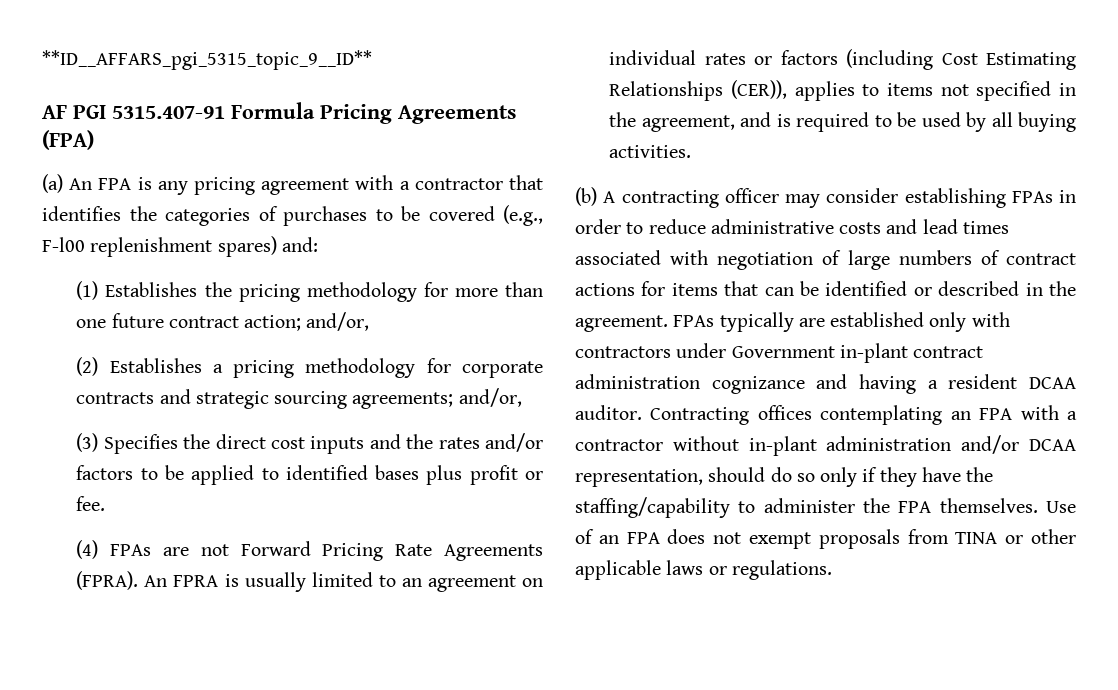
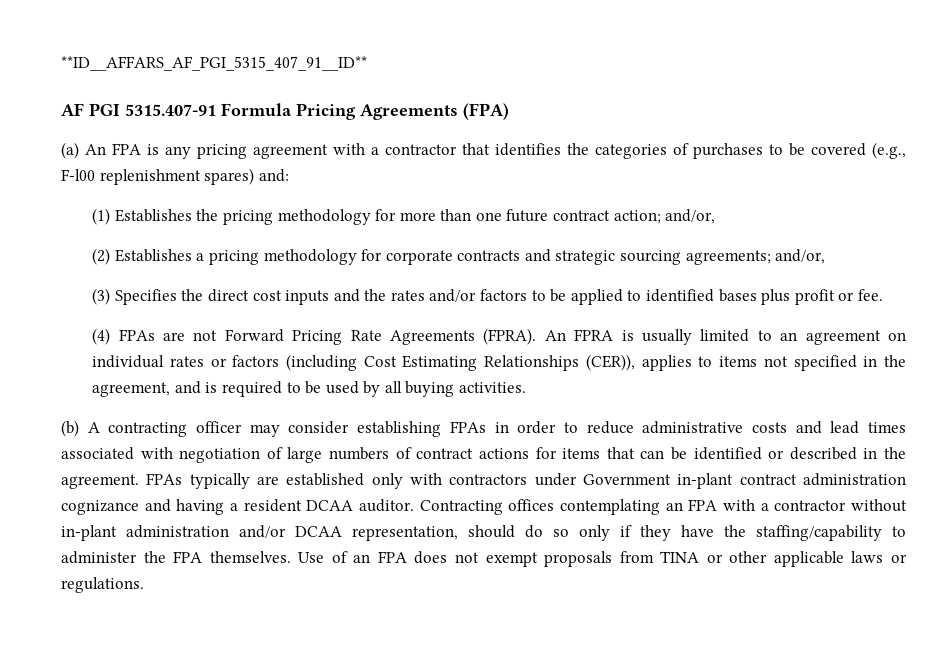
- **ID__AFFARS_pgi_5315_topic_9__ID**
+ **ID__AFFARS_AF_PGI_5315_407_91__ID**

